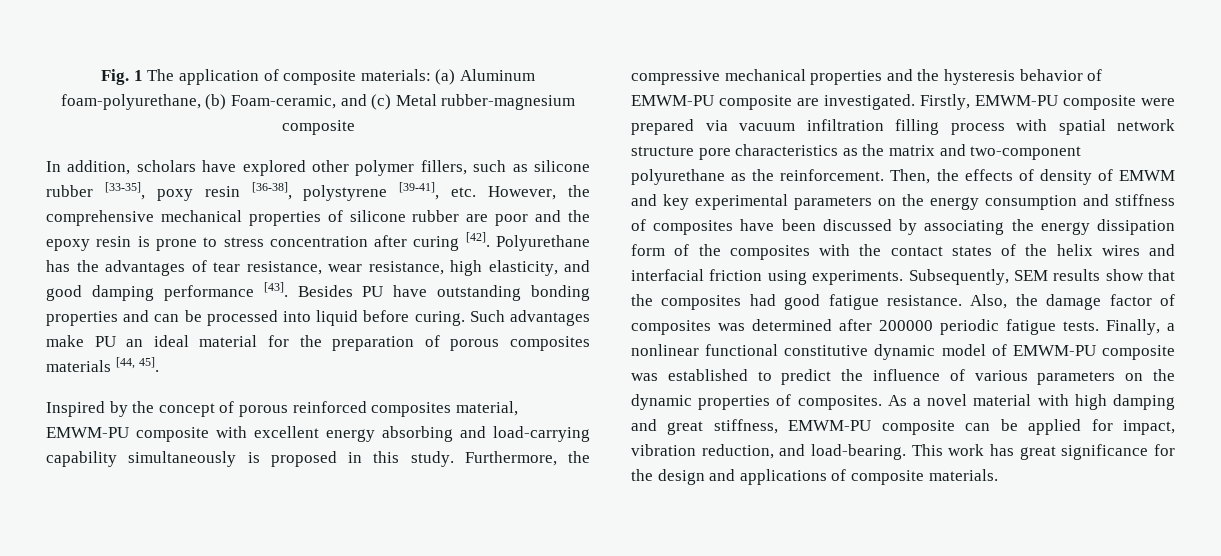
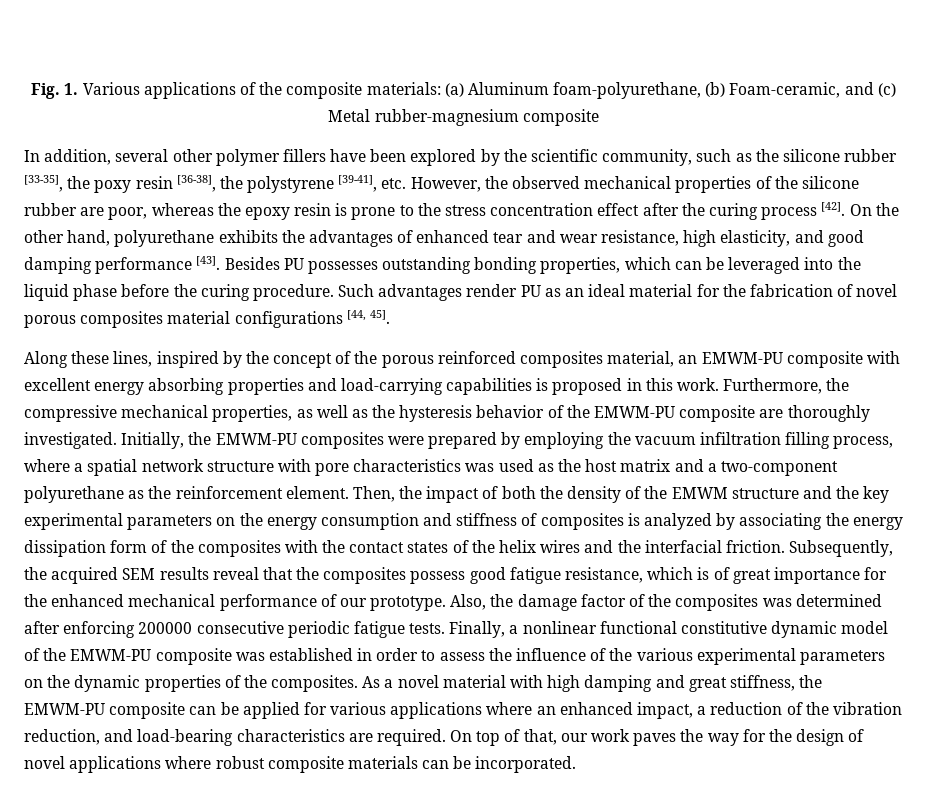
- Fig. 1 The application of composite materials: (a) Aluminum foam-polyurethane, (b) Foam-ceramic, and (c) Metal rubber-magnesium composite
+ Fig. 1. Various applications of the composite materials: (a) Aluminum foam-polyurethane, (b) Foam-ceramic, and (c) Metal rubber-magnesium composite
- In addition, scholars have explored other polymer fillers, such as silicone rubber [33-35], poxy resin [36-38], polystyrene [39-41], etc. However, the comprehensive mechanical properties of silicone rubber are poor and the epoxy resin is prone to stress concentration after curing [42]. Polyurethane has the advantages of tear resistance, wear resistance, high elasticity, and good damping performance [43].
+ In addition, several other polymer fillers have been explored by the scientific community, such as the silicone rubber [33-35], the poxy resin [36-38], the polystyrene [39-41], etc. However, the observed mechanical properties of the silicone rubber are poor, whereas the epoxy resin is prone to the stress concentration effect after the curing process [42]. On the other hand, polyurethane exhibits the advantages of enhanced tear and wear resistance, high elasticity, and good damping performance [43].
- Besides PU have outstanding bonding properties and can be processed into liquid before curing. Such advantages make PU an ideal material for the preparation of porous composites materials [44, 45].
- Inspired by the concept of porous reinforced composites material, EMWM-PU composite with excellent energy absorbing and load-carrying capability simultaneously is proposed in this study.
+ Besides PU possesses outstanding bonding properties, which can be leveraged into the liquid phase before the curing procedure. Such advantages render PU as an ideal material for the fabrication of novel porous composites material configurations [44, 45].
+ Along these lines, inspired by the concept of the porous reinforced composites material, an EMWM-PU composite with excellent energy absorbing properties and load-carrying capabilities is proposed in this work.
- Furthermore, the compressive mechanical properties and the hysteresis behavior of EMWM-PU composite are investigated. Firstly, EMWM-PU composite were prepared via vacuum infiltration filling process with spatial network structure pore characteristics as the matrix and two-component polyurethane as the reinforcement. Then, the effects of density of EMWM and key experimental parameters on the energy consumption and stiffness of composites have been discussed by associating the energy dissipation form of the composites with the contact states of the helix wires and interfacial friction using experiments. Subsequently, SEM results show that the composites had good fatigue resistance.
+ Furthermore, the compressive mechanical properties, as well as the hysteresis behavior of the EMWM-PU composite are thoroughly investigated. Initially, the EMWM-PU composites were prepared by employing the vacuum infiltration filling process, where a spatial network structure with pore characteristics was used as the host matrix and a two-component polyurethane as the reinforcement element. Then, the impact of both the density of the EMWM structure and the key experimental parameters on the energy consumption and stiffness of composites is analyzed by associating the energy dissipation form of the composites with the contact states of the helix wires and the interfacial friction. Subsequently, the acquired SEM results reveal that the composites possess good fatigue resistance, which is of great importance for the enhanced mechanical performance of our prototype.
- Also, the damage factor of composites was determined after 200000 periodic fatigue tests.
+ Also, the damage factor of the composites was determined after enforcing 200000 consecutive periodic fatigue tests.
- Finally, a nonlinear functional constitutive dynamic model of EMWM-PU composite was established to predict the influence of various parameters on the dynamic properties of composites.
+ Finally, a nonlinear functional constitutive dynamic model of the EMWM-PU composite was established in order to assess the influence of the various experimental parameters on the dynamic properties of the composites.
- As a novel material with high damping and great stiffness, EMWM-PU composite can be applied for impact, vibration reduction, and load-bearing. This work has great significance for the design and applications of composite materials.
+ As a novel material with high damping and great stiffness, the EMWM-PU composite can be applied for various applications where an enhanced impact, a reduction of the vibration reduction, and load-bearing characteristics are required. On top of that, our work paves the way for the design of novel applications where robust composite materials can be incorporated.

